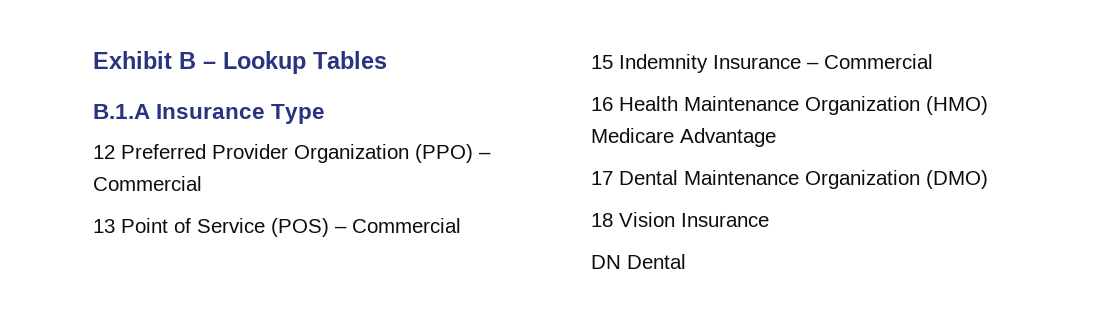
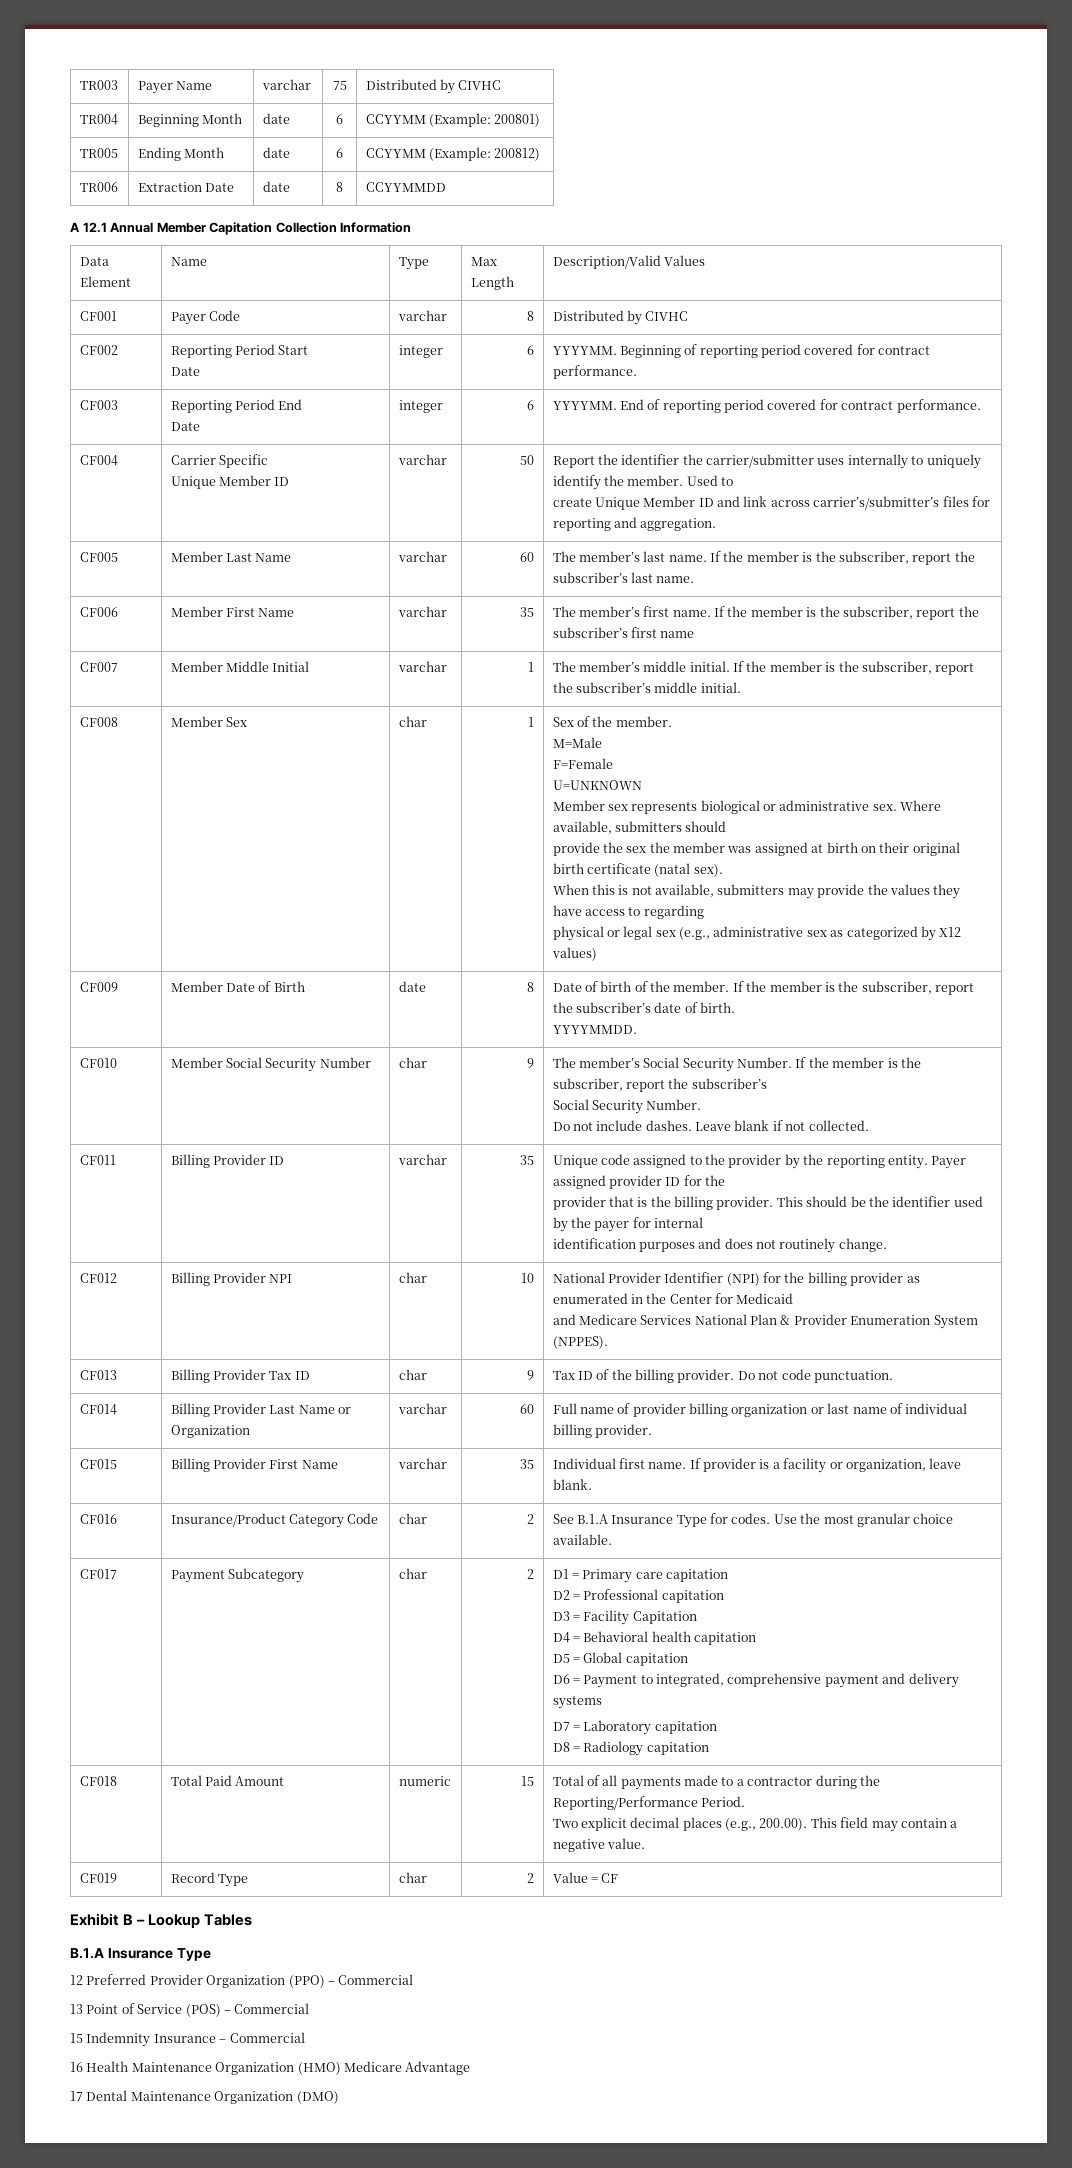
+ TR003 | Payer Name | varchar | 75 | Distributed by CIVHC
+ TR004 | Beginning Month | date | 6 | CCYYMM (Example: 200801)
+ TR005 | Ending Month | date | 6 | CCYYMM (Example: 200812)
+ TR006 | Extraction Date | date | 8 | CCYYMMDD
+ A 12.1 Annual Member Capitation Collection Information
+ Data Element | Name | Type | Max Length | Description/Valid Values
+ CF001 | Payer Code | varchar | 8 | Distributed by CIVHC
+ CF002 | Reporting Period Start
+ Date | integer | 6 | YYYYMM. Beginning of reporting period covered for contract performance.
+ CF003 | Reporting Period End
+ Date | integer | 6 | YYYYMM. End of reporting period covered for contract performance.
+ CF004 | Carrier Specific
+ Unique Member ID | varchar | 50 | Report the identifier the carrier/submitter uses internally to uniquely identify the member. Used to
+ create Unique Member ID and link across carrier’s/submitter’s files for reporting and aggregation.
+ CF005 | Member Last Name | varchar | 60 | The member’s last name. If the member is the subscriber, report the subscriber’s last name.
+ CF006 | Member First Name | varchar | 35 | The member’s first name. If the member is the subscriber, report the subscriber’s first name
+ CF007 | Member Middle Initial | varchar | 1 | The member’s middle initial. If the member is the subscriber, report the subscriber’s middle initial.
+ CF008 | Member Sex | char | 1 | Sex of the member.
+ M=Male
+ F=Female
+ U=UNKNOWN
+ Member sex represents biological or administrative sex. Where available, submitters should
+ provide the sex the member was assigned at birth on their original birth certificate (natal sex).
+ When this is not available, submitters may provide the values they have access to regarding
+ physical or legal sex (e.g., administrative sex as categorized by X12 values)
+ CF009 | Member Date of Birth | date | 8 | Date of birth of the member. If the member is the subscriber, report the subscriber’s date of birth.
+ YYYYMMDD.
+ CF010 | Member Social Security Number | char | 9 | The member’s Social Security Number. If the member is the subscriber, report the subscriber’s
+ Social Security Number.
+ Do not include dashes. Leave blank if not collected.
+ CF011 | Billing Provider ID | varchar | 35 | Unique code assigned to the provider by the reporting entity. Payer assigned provider ID for the
+ provider that is the billing provider. This should be the identifier used by the payer for internal
+ identification purposes and does not routinely change.
+ CF012 | Billing Provider NPI | char | 10 | National Provider Identifier (NPI) for the billing provider as enumerated in the Center for Medicaid
+ and Medicare Services National Plan & Provider Enumeration System (NPPES).
+ CF013 | Billing Provider Tax ID | char | 9 | Tax ID of the billing provider. Do not code punctuation.
+ CF014 | Billing Provider Last Name or Organization | varchar | 60 | Full name of provider billing organization or last name of individual billing provider.
+ CF015 | Billing Provider First Name | varchar | 35 | Individual first name. If provider is a facility or organization, leave blank.
+ CF016 | Insurance/Product Category Code | char | 2 | See B.1.A Insurance Type for codes. Use the most granular choice available.
+ CF017 | Payment Subcategory | char | 2 | D1 = Primary care capitation
+ D2 = Professional capitation
+ D3 = Facility Capitation
+ D4 = Behavioral health capitation
+ D5 = Global capitation
+ D6 = Payment to integrated, comprehensive payment and delivery systems
+ D7 = Laboratory capitation
+ D8 = Radiology capitation
+ CF018 | Total Paid Amount | numeric | 15 | Total of all payments made to a contractor during the Reporting/Performance Period.
+ Two explicit decimal places (e.g., 200.00). This field may contain a negative value.
+ CF019 | Record Type | char | 2 | Value = CF
- 18 Vision Insurance
- DN Dental

